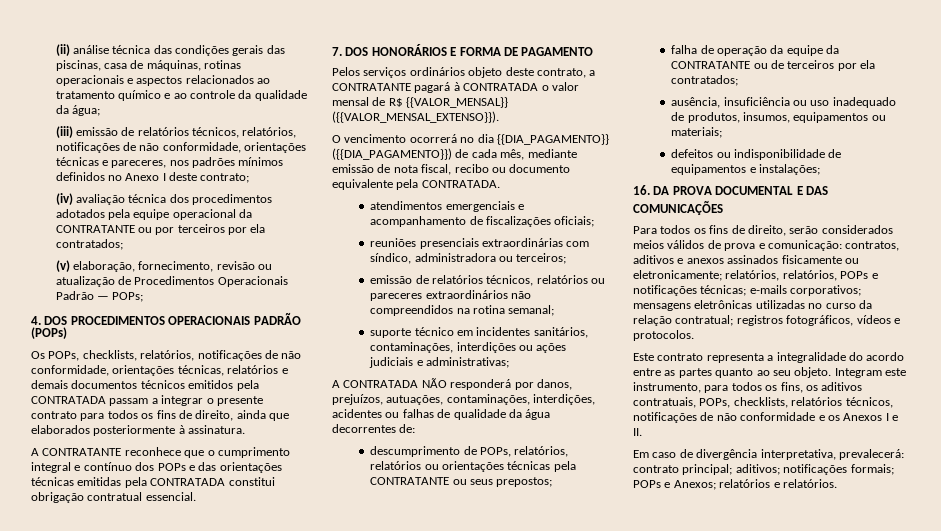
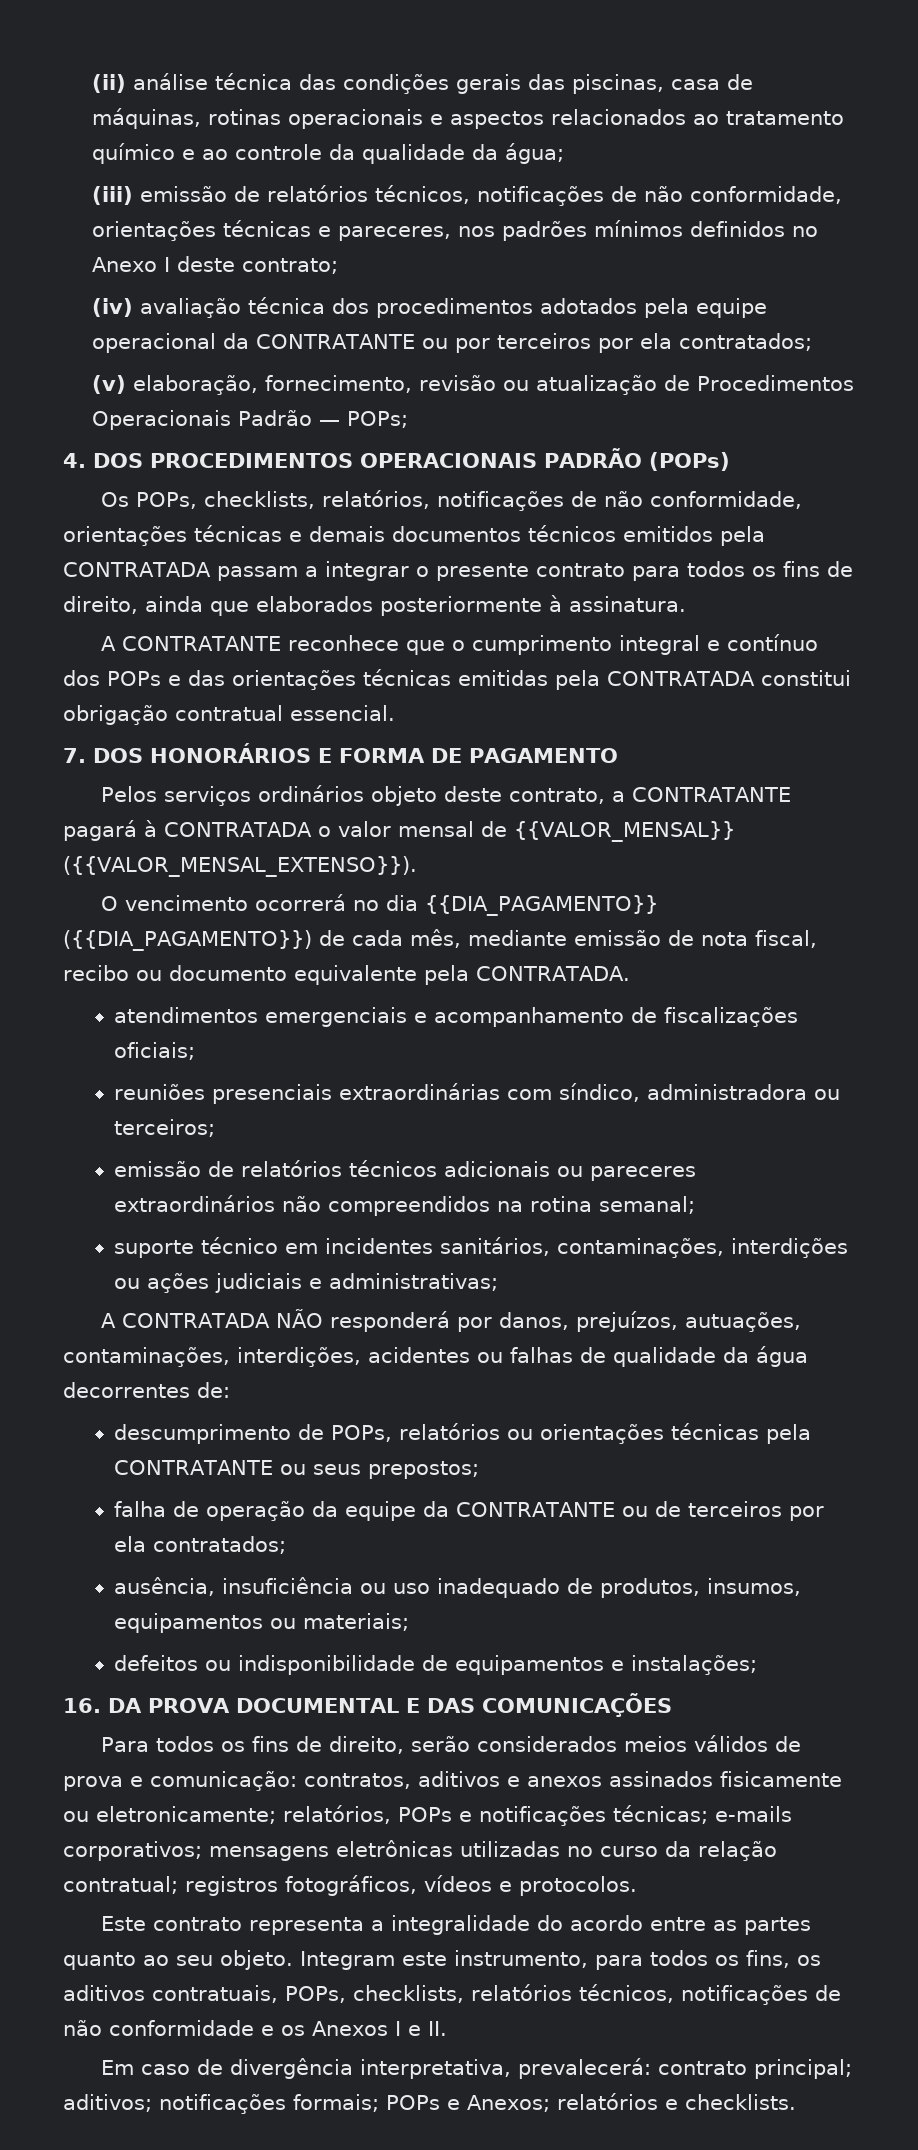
- (iii) emissão de relatórios técnicos, relatórios, notificações de não conformidade, orientações técnicas e pareceres, nos padrões mínimos definidos no Anexo I deste contrato;
+ (iii) emissão de relatórios técnicos, notificações de não conformidade, orientações técnicas e pareceres, nos padrões mínimos definidos no Anexo I deste contrato;
- Os POPs, checklists, relatórios, notificações de não conformidade, orientações técnicas, relatórios e demais documentos técnicos emitidos pela CONTRATADA passam a integrar o presente contrato para todos os fins de direito, ainda que elaborados posteriormente à assinatura.
+ Os POPs, checklists, relatórios, notificações de não conformidade, orientações técnicas e demais documentos técnicos emitidos pela CONTRATADA passam a integrar o presente contrato para todos os fins de direito, ainda que elaborados posteriormente à assinatura.
- Pelos serviços ordinários objeto deste contrato, a CONTRATANTE pagará à CONTRATADA o valor mensal de R$ {{VALOR_MENSAL}} ({{VALOR_MENSAL_EXTENSO}}).
+ Pelos serviços ordinários objeto deste contrato, a CONTRATANTE pagará à CONTRATADA o valor mensal de {{VALOR_MENSAL}} ({{VALOR_MENSAL_EXTENSO}}).
- emissão de relatórios técnicos, relatórios ou pareceres extraordinários não compreendidos na rotina semanal;
+ emissão de relatórios técnicos adicionais ou pareceres extraordinários não compreendidos na rotina semanal;
- descumprimento de POPs, relatórios, relatórios ou orientações técnicas pela CONTRATANTE ou seus prepostos;
+ descumprimento de POPs, relatórios ou orientações técnicas pela CONTRATANTE ou seus prepostos;
- Para todos os fins de direito, serão considerados meios válidos de prova e comunicação: contratos, aditivos e anexos assinados fisicamente ou eletronicamente; relatórios, relatórios, POPs e notificações técnicas; e-mails corporativos; mensagens eletrônicas utilizadas no curso da relação contratual; registros fotográficos, vídeos e protocolos.
+ Para todos os fins de direito, serão considerados meios válidos de prova e comunicação: contratos, aditivos e anexos assinados fisicamente ou eletronicamente; relatórios, POPs e notificações técnicas; e-mails corporativos; mensagens eletrônicas utilizadas no curso da relação contratual; registros fotográficos, vídeos e protocolos.
- Em caso de divergência interpretativa, prevalecerá: contrato principal; aditivos; notificações formais; POPs e Anexos; relatórios e relatórios.
+ Em caso de divergência interpretativa, prevalecerá: contrato principal; aditivos; notificações formais; POPs e Anexos; relatórios e checklists.

